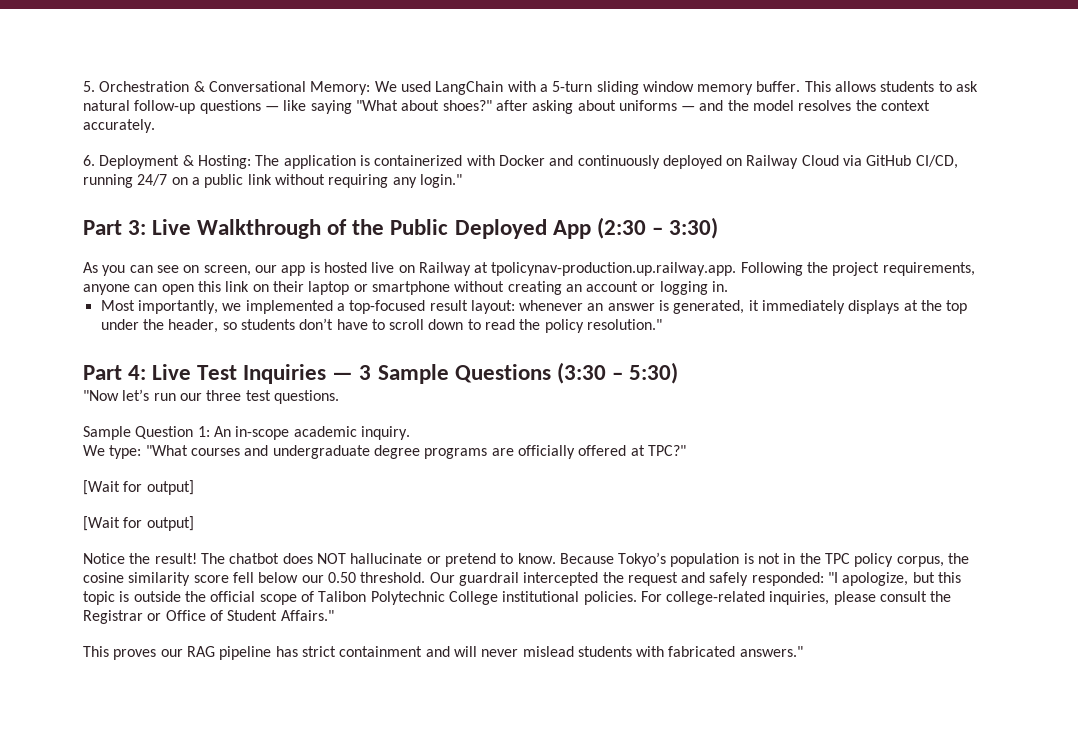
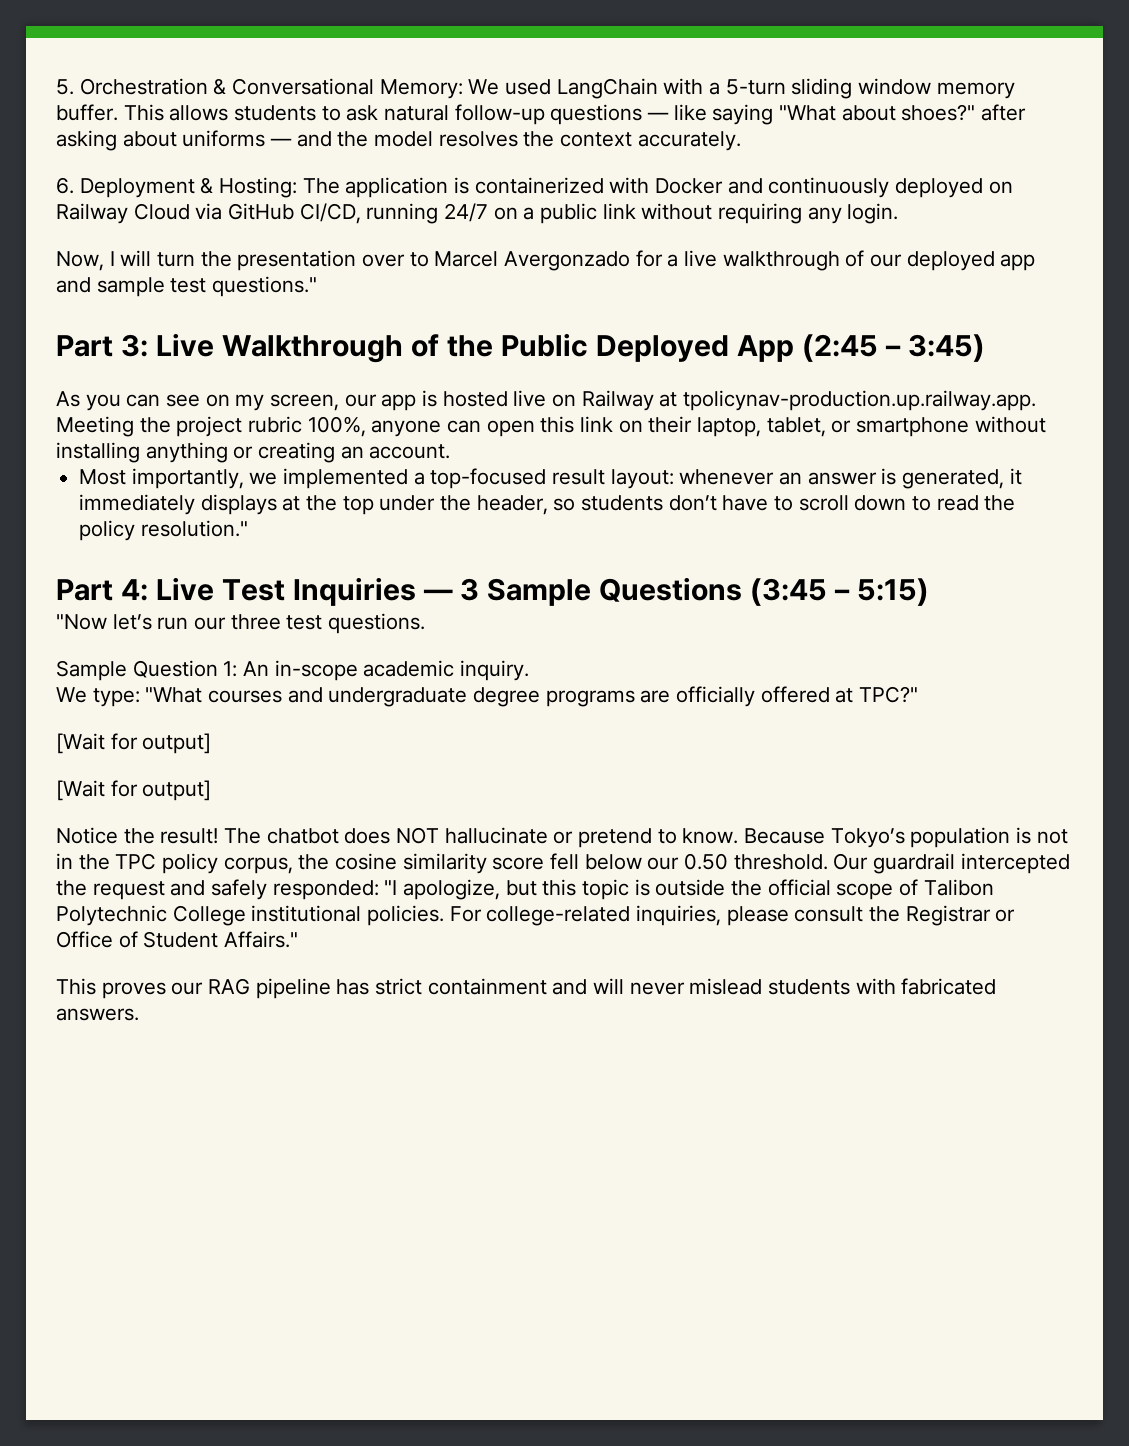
- 6. Deployment & Hosting: The application is containerized with Docker and continuously deployed on Railway Cloud via GitHub CI/CD, running 24/7 on a public link without requiring any login."
+ 6. Deployment & Hosting: The application is containerized with Docker and continuously deployed on Railway Cloud via GitHub CI/CD, running 24/7 on a public link without requiring any login.
+ Now, I will turn the presentation over to Marcel Avergonzado for a live walkthrough of our deployed app and sample test questions."
- Part 3: Live Walkthrough of the Public Deployed App (2:30 – 3:30)
+ Part 3: Live Walkthrough of the Public Deployed App (2:45 – 3:45)
- As you can see on screen, our app is hosted live on Railway at tpolicynav-production.up.railway.app. Following the project requirements, anyone can open this link on their laptop or smartphone without creating an account or logging in.
+ As you can see on my screen, our app is hosted live on Railway at tpolicynav-production.up.railway.app. Meeting the project rubric 100%, anyone can open this link on their laptop, tablet, or smartphone without installing anything or creating an account.
- Part 4: Live Test Inquiries — 3 Sample Questions (3:30 – 5:30)
+ Part 4: Live Test Inquiries — 3 Sample Questions (3:45 – 5:15)
- This proves our RAG pipeline has strict containment and will never mislead students with fabricated answers."
+ This proves our RAG pipeline has strict containment and will never mislead students with fabricated answers.

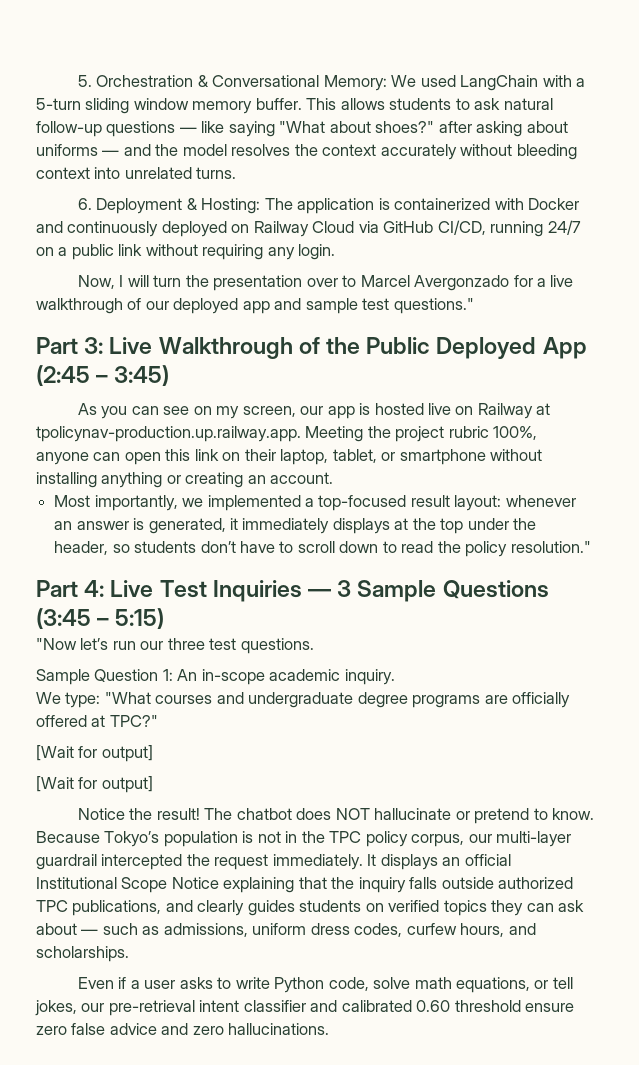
- This allows students to ask natural follow-up questions — like saying "What about shoes?" after asking about uniforms — and the model resolves the context accurately.
+ This allows students to ask natural follow-up questions — like saying "What about shoes?" after asking about uniforms — and the model resolves the context accurately without bleeding context into unrelated turns.
- Because Tokyo’s population is not in the TPC policy corpus, the cosine similarity score fell below our 0.50 threshold. Our guardrail intercepted the request and safely responded: "I apologize, but this topic is outside the official scope of Talibon Polytechnic College institutional policies. For college-related inquiries, please consult the Registrar or Office of Student Affairs."
- This proves our RAG pipeline has strict containment and will never mislead students with fabricated answers.
+ Because Tokyo’s population is not in the TPC policy corpus, our multi-layer guardrail intercepted the request immediately. It displays an official Institutional Scope Notice explaining that the inquiry falls outside authorized TPC publications, and clearly guides students on verified topics they can ask about — such as admissions, uniform dress codes, curfew hours, and scholarships.
+ Even if a user asks to write Python code, solve math equations, or tell jokes, our pre-retrieval intent classifier and calibrated 0.60 threshold ensure zero false advice and zero hallucinations.

